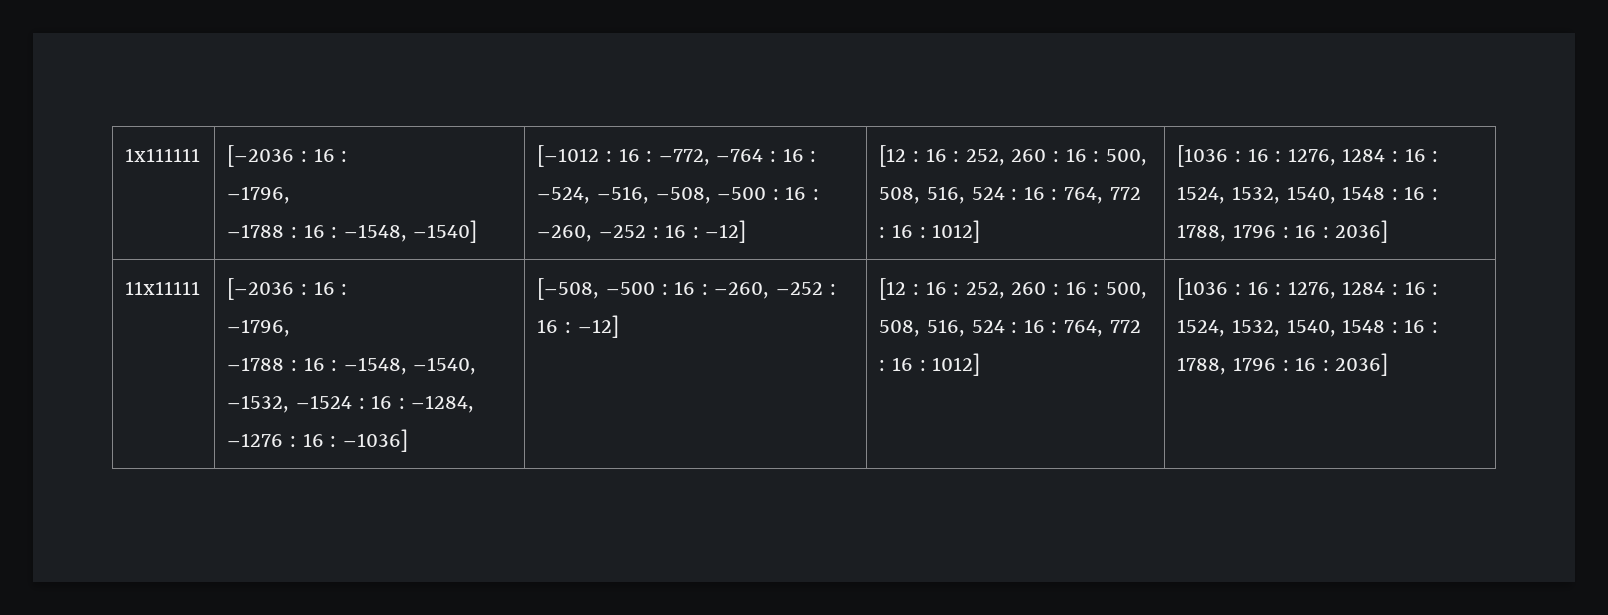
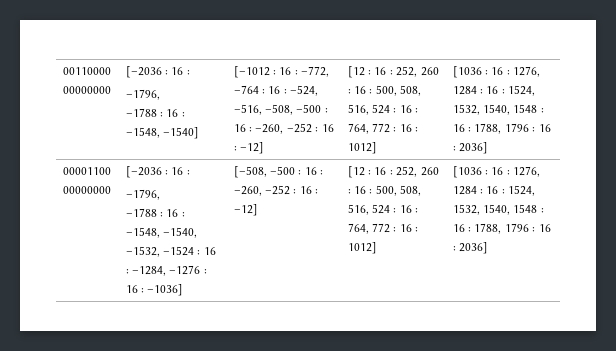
- 1x111111
+ 00110000 00000000
- 11x11111
+ 00001100 00000000

